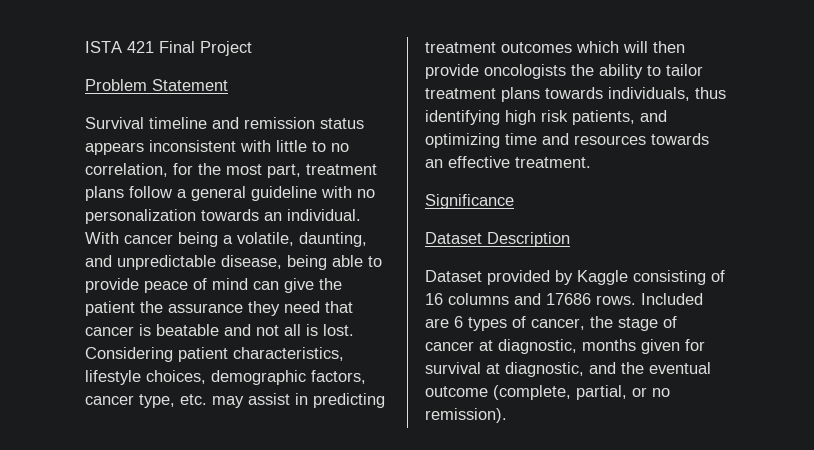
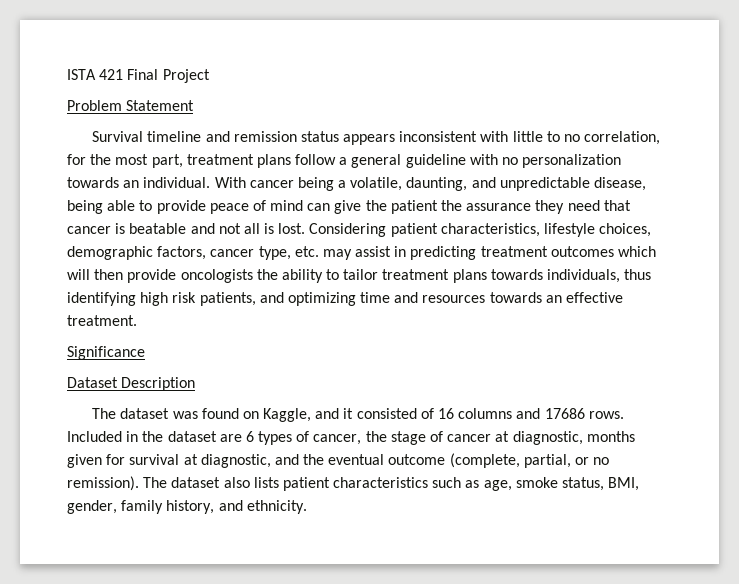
- Dataset provided by Kaggle consisting of 16 columns and 17686 rows.
+ The dataset was found on Kaggle, and it consisted of 16 columns and 17686 rows.
- Included are 6 types of cancer, the stage of cancer at diagnostic, months given for survival at diagnostic, and the eventual outcome (complete, partial, or no remission).
+ Included in the dataset are 6 types of cancer, the stage of cancer at diagnostic, months given for survival at diagnostic, and the eventual outcome (complete, partial, or no remission).
+ The dataset also lists patient characteristics such as age, smoke status, BMI, gender, family history, and ethnicity.

